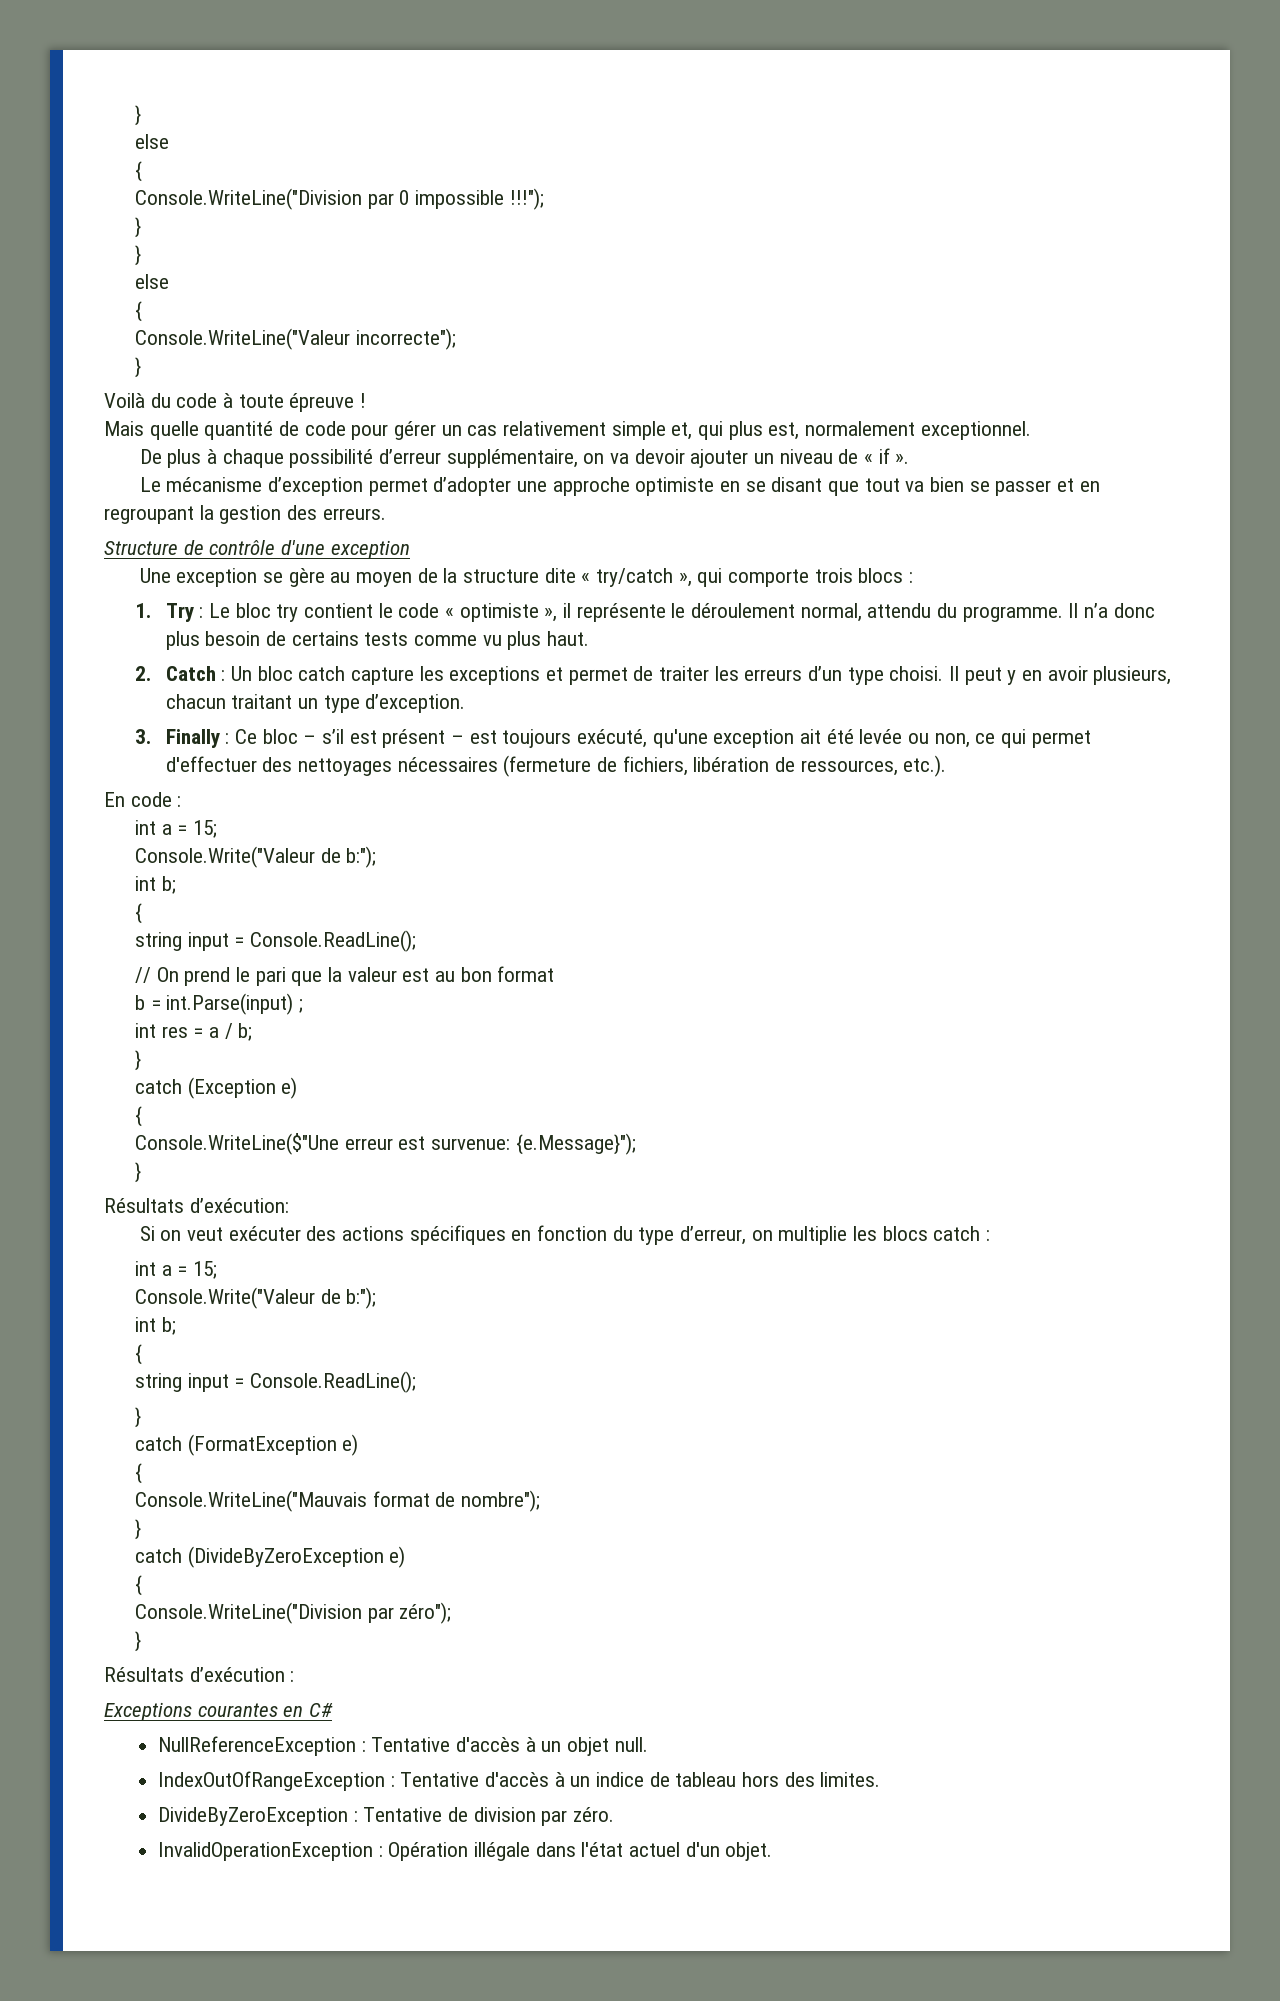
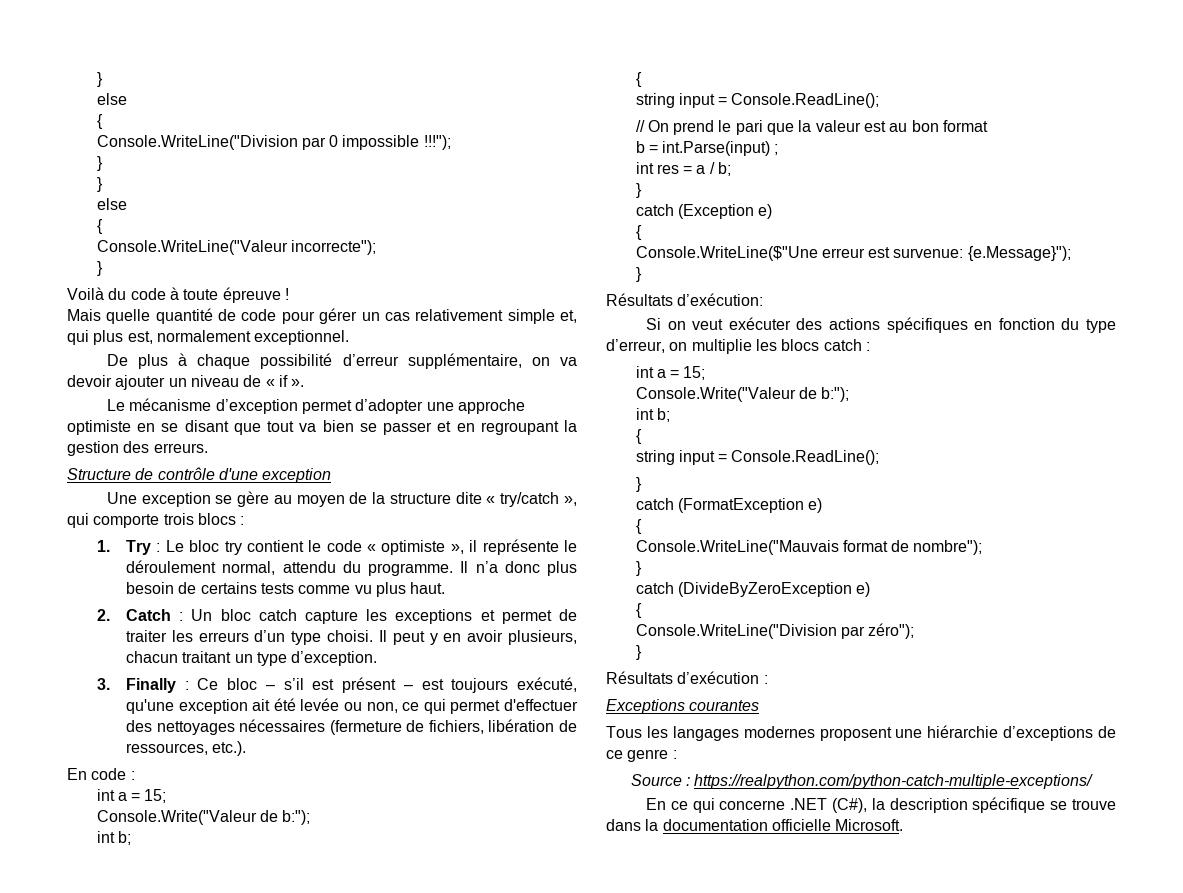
- Exceptions courantes en C#
- NullReferenceException : Tentative d'accès à un objet null.
- IndexOutOfRangeException : Tentative d'accès à un indice de tableau hors des limites.
- DivideByZeroException : Tentative de division par zéro.
- InvalidOperationException : Opération illégale dans l'état actuel d'un objet.
+ Exceptions courantes
+ Tous les langages modernes proposent une hiérarchie d’exceptions de ce genre :
+ Source : https://realpython.com/python-catch-multiple-exceptions/
+ En ce qui concerne .NET (C#), la description spécifique se trouve dans la documentation officielle Microsoft.

